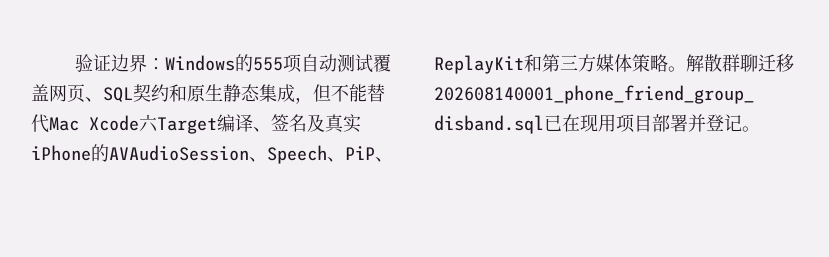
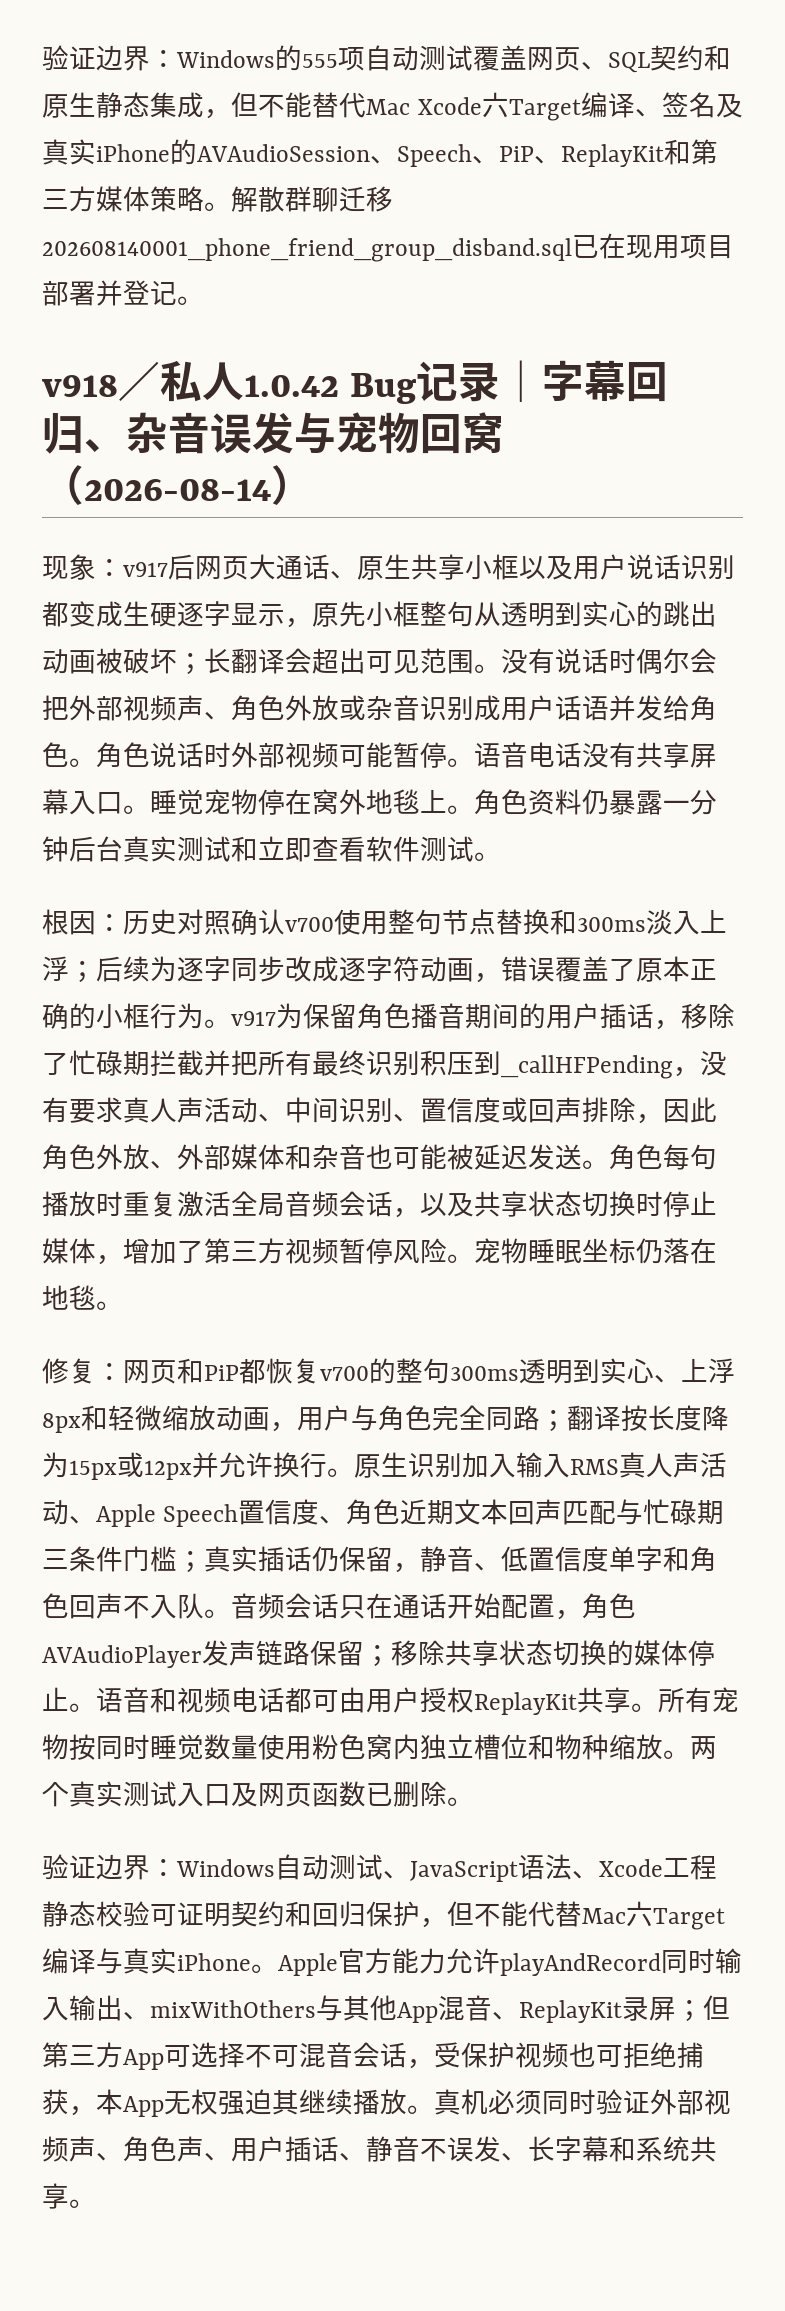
+ v918／私人1.0.42 Bug记录｜字幕回归、杂音误发与宠物回窝（2026-08-14）
+ 现象：v917后网页大通话、原生共享小框以及用户说话识别都变成生硬逐字显示，原先小框整句从透明到实心的跳出动画被破坏；长翻译会超出可见范围。没有说话时偶尔会把外部视频声、角色外放或杂音识别成用户话语并发给角色。角色说话时外部视频可能暂停。语音电话没有共享屏幕入口。睡觉宠物停在窝外地毯上。角色资料仍暴露一分钟后台真实测试和立即查看软件测试。
+ 根因：历史对照确认v700使用整句节点替换和300ms淡入上浮；后续为逐字同步改成逐字符动画，错误覆盖了原本正确的小框行为。v917为保留角色播音期间的用户插话，移除了忙碌期拦截并把所有最终识别积压到_callHFPending，没有要求真人声活动、中间识别、置信度或回声排除，因此角色外放、外部媒体和杂音也可能被延迟发送。角色每句播放时重复激活全局音频会话，以及共享状态切换时停止媒体，增加了第三方视频暂停风险。宠物睡眠坐标仍落在地毯。
+ 修复：网页和PiP都恢复v700的整句300ms透明到实心、上浮8px和轻微缩放动画，用户与角色完全同路；翻译按长度降为15px或12px并允许换行。原生识别加入输入RMS真人声活动、Apple Speech置信度、角色近期文本回声匹配与忙碌期三条件门槛；真实插话仍保留，静音、低置信度单字和角色回声不入队。音频会话只在通话开始配置，角色AVAudioPlayer发声链路保留；移除共享状态切换的媒体停止。语音和视频电话都可由用户授权ReplayKit共享。所有宠物按同时睡觉数量使用粉色窝内独立槽位和物种缩放。两个真实测试入口及网页函数已删除。
+ 验证边界：Windows自动测试、JavaScript语法、Xcode工程静态校验可证明契约和回归保护，但不能代替Mac六Target编译与真实iPhone。Apple官方能力允许playAndRecord同时输入输出、mixWithOthers与其他App混音、ReplayKit录屏；但第三方App可选择不可混音会话，受保护视频也可拒绝捕获，本App无权强迫其继续播放。真机必须同时验证外部视频声、角色声、用户插话、静音不误发、长字幕和系统共享。

